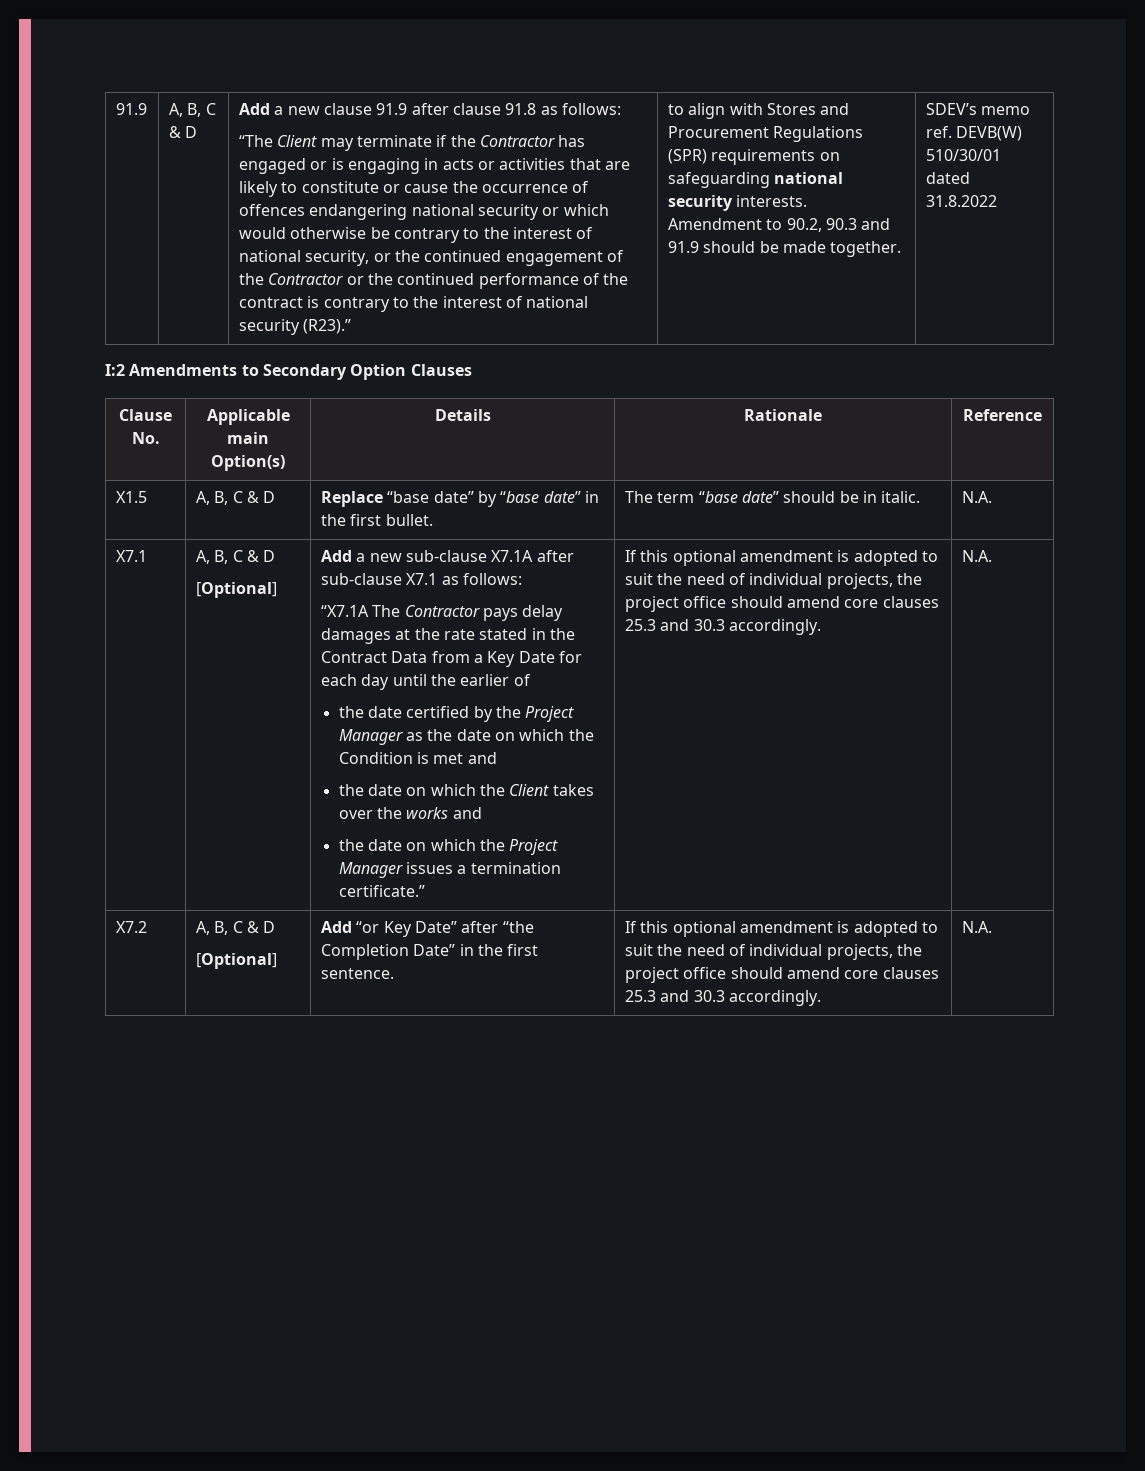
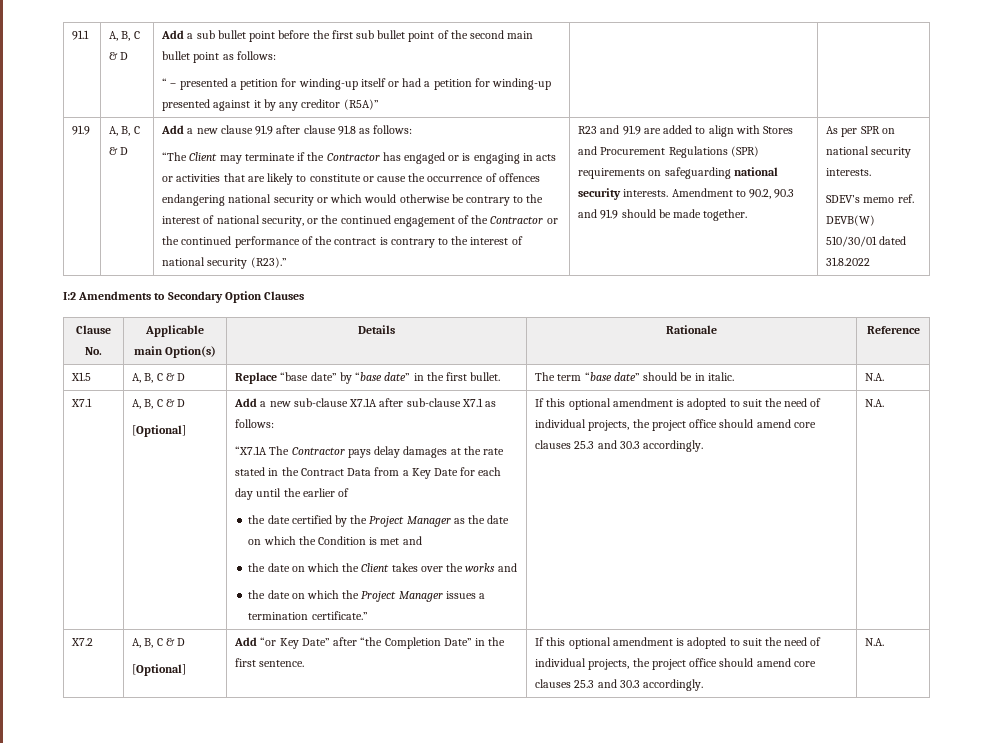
+ 91.1 | A, B, C & D | Add a sub bullet point before the first sub bullet point of the second main bullet point as follows:
+ “ – presented a petition for winding-up itself or had a petition for winding-up presented against it by any creditor (R5A)”
- to align with Stores and Procurement Regulations (SPR) requirements on safeguarding national security interests.
+ R23 and 91.9 are added to align with Stores and Procurement Regulations (SPR) requirements on safeguarding national security interests.
+ As per SPR on national security interests.

